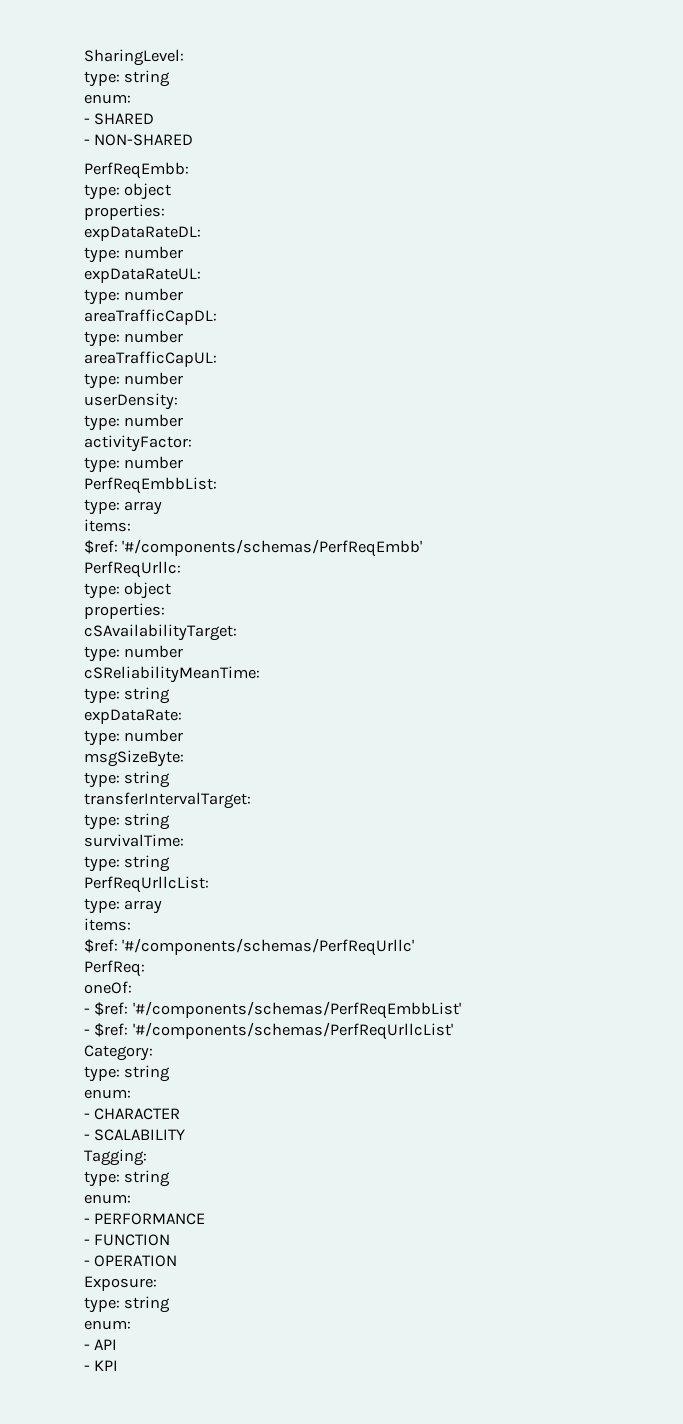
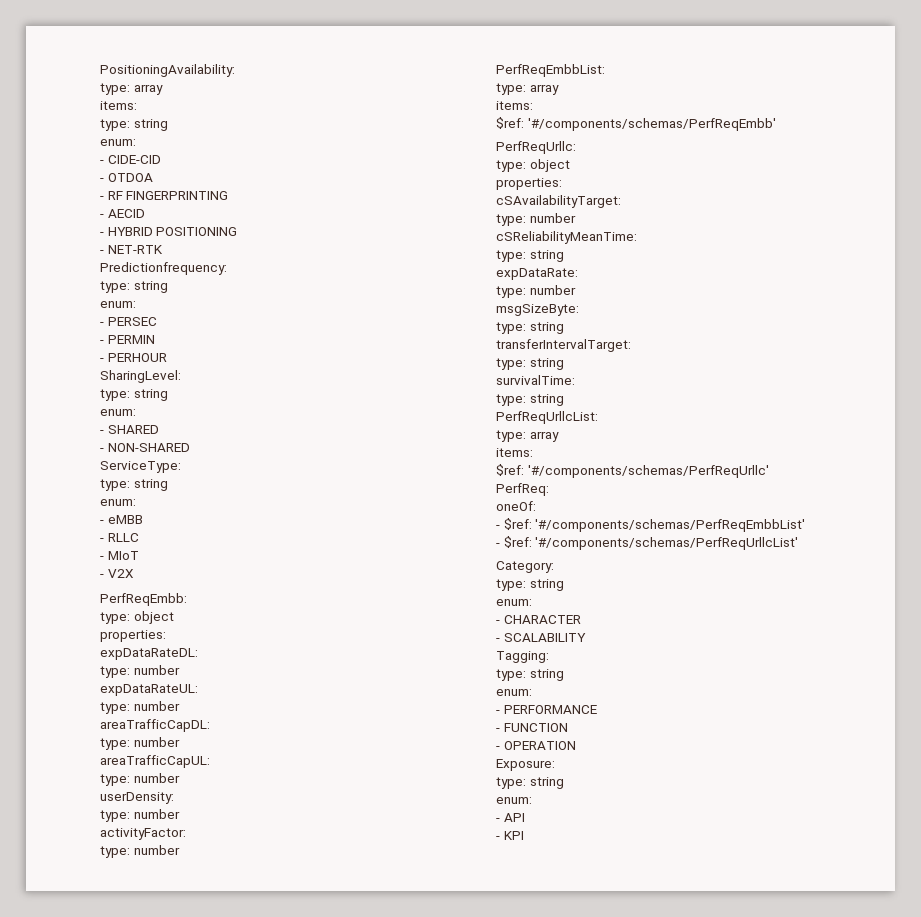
+ PositioningAvailability:
+ type: array
+ items:
+ type: string
+ enum:
+ - CIDE-CID
+ - OTDOA
+ - RF FINGERPRINTING
+ - AECID
+ - HYBRID POSITIONING
+ - NET-RTK
+ Predictionfrequency:
+ type: string
+ enum:
+ - PERSEC
+ - PERMIN
+ - PERHOUR
+ ServiceType:
+ type: string
+ enum:
+ - eMBB
+ - RLLC
+ - MIoT
+ - V2X

